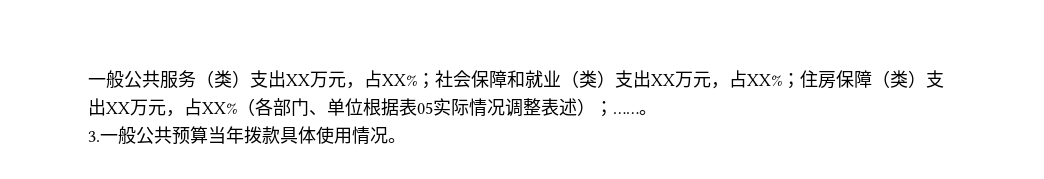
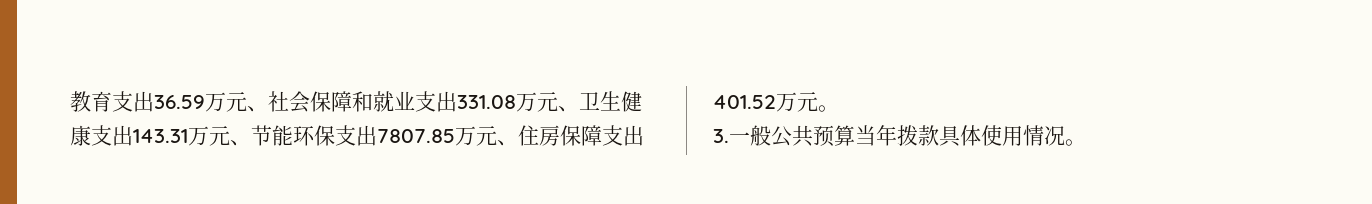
- 一般公共服务（类）支出XX万元，占XX%；社会保障和就业（类）支出XX万元，占XX%；住房保障（类）支出XX万元，占XX%（各部门、单位根据表05实际情况调整表述）；……。
+ 教育支出36.59万元、社会保障和就业支出331.08万元、卫生健康支出143.31万元、节能环保支出7807.85万元、住房保障支出401.52万元。

